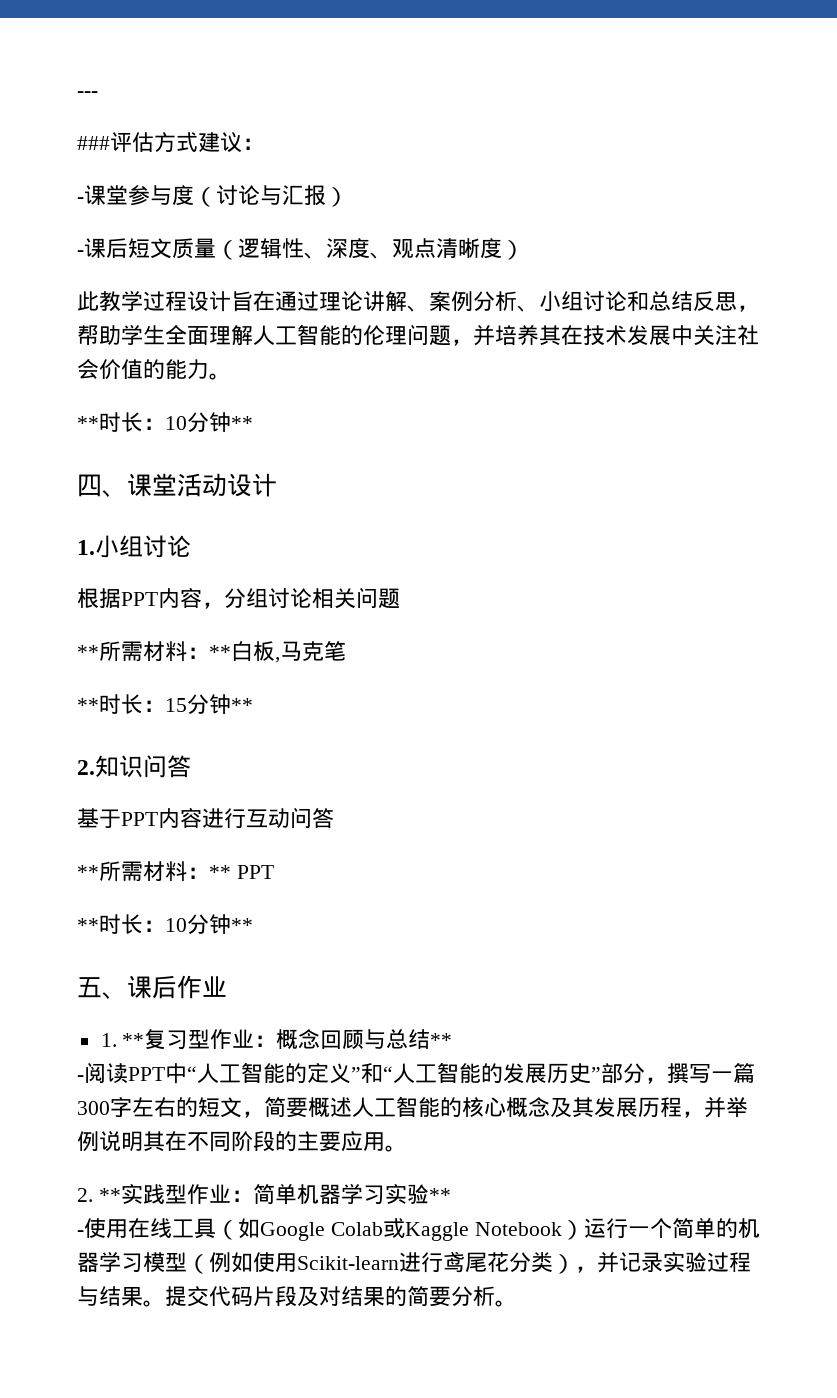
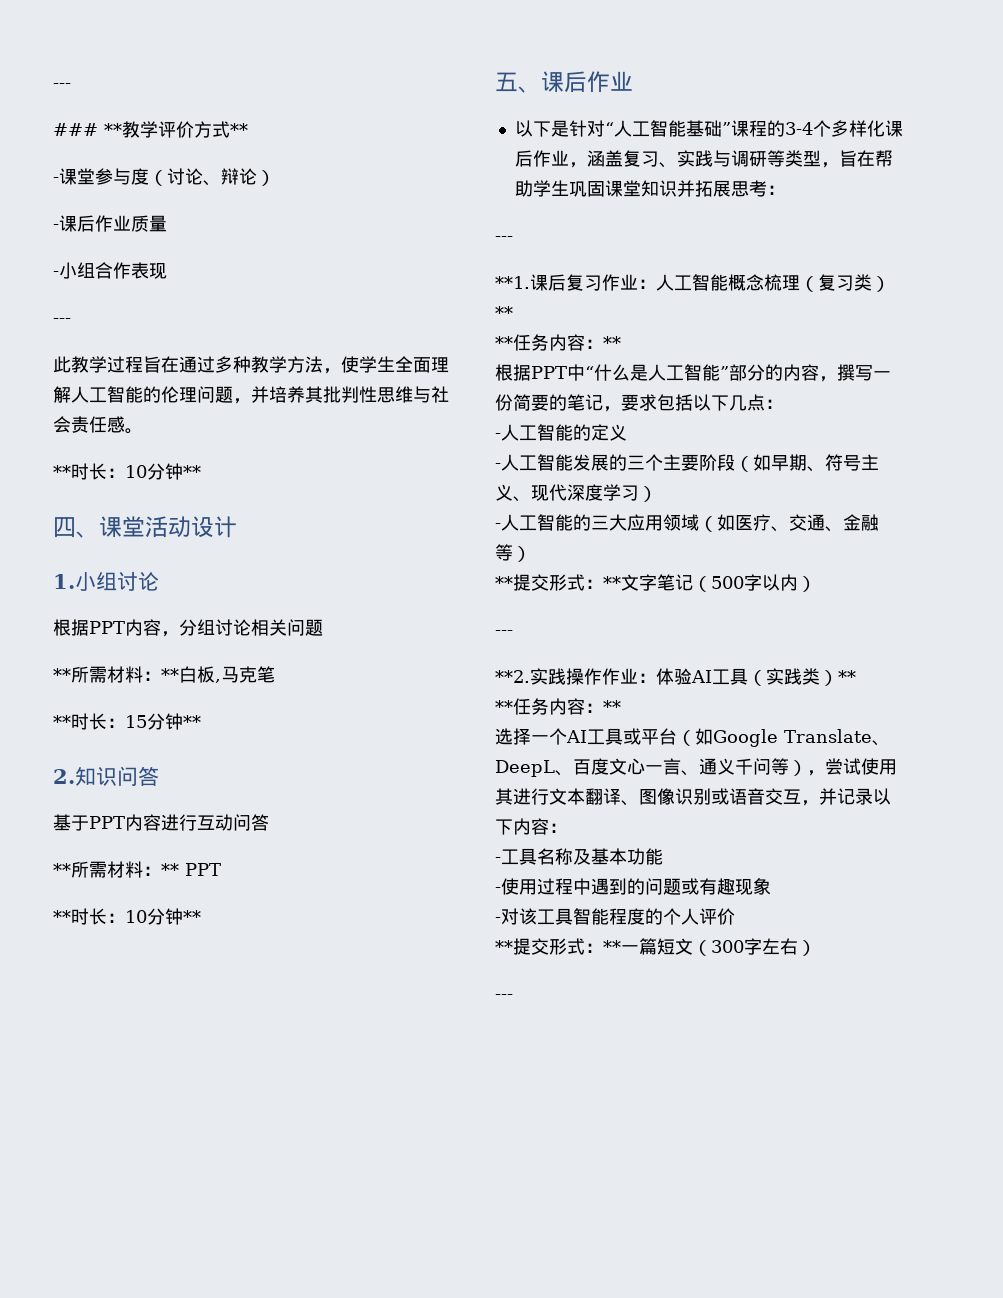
- ###评估方式建议：
+ ### **教学评价方式**
- -课堂参与度（讨论与汇报）
+ -课堂参与度（讨论、辩论）
- -课后短文质量（逻辑性、深度、观点清晰度）
+ -课后作业质量
+ -小组合作表现
+ ---
- 此教学过程设计旨在通过理论讲解、案例分析、小组讨论和总结反思，帮助学生全面理解人工智能的伦理问题，并培养其在技术发展中关注社会价值的能力。
+ 此教学过程旨在通过多种教学方法，使学生全面理解人工智能的伦理问题，并培养其批判性思维与社会责任感。
- 1. **复习型作业：概念回顾与总结**
- -阅读PPT中“人工智能的定义”和“人工智能的发展历史”部分，撰写一篇300字左右的短文，简要概述人工智能的核心概念及其发展历程，并举例说明其在不同阶段的主要应用。
- 2. **实践型作业：简单机器学习实验**
- -使用在线工具（如Google Colab或Kaggle Notebook）运行一个简单的机器学习模型（例如使用Scikit-learn进行鸢尾花分类），并记录实验过程与结果。提交代码片段及对结果的简要分析。
+ 以下是针对“人工智能基础”课程的3-4个多样化课后作业，涵盖复习、实践与调研等类型，旨在帮助学生巩固课堂知识并拓展思考：
+ ---
+ **1.课后复习作业：人工智能概念梳理（复习类）**
+ **任务内容：**
+ 根据PPT中“什么是人工智能”部分的内容，撰写一份简要的笔记，要求包括以下几点：
+ -人工智能的定义
+ -人工智能发展的三个主要阶段（如早期、符号主义、现代深度学习）
+ -人工智能的三大应用领域（如医疗、交通、金融等）
+ **提交形式：**文字笔记（500字以内）
+ ---
+ **2.实践操作作业：体验AI工具（实践类）**
+ **任务内容：**
+ 选择一个AI工具或平台（如Google Translate、DeepL、百度文心一言、通义千问等），尝试使用其进行文本翻译、图像识别或语音交互，并记录以下内容：
+ -工具名称及基本功能
+ -使用过程中遇到的问题或有趣现象
+ -对该工具智能程度的个人评价
+ **提交形式：**一篇短文（300字左右）
+ ---

